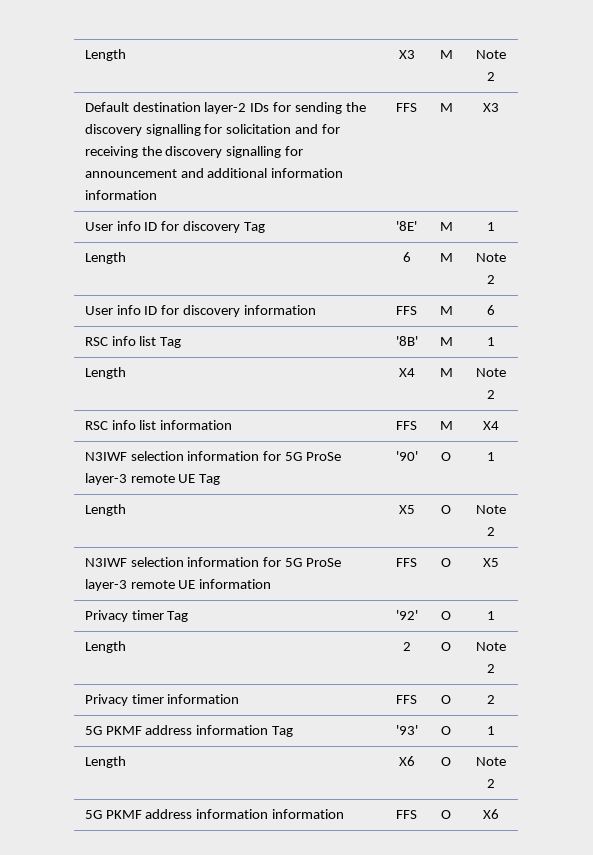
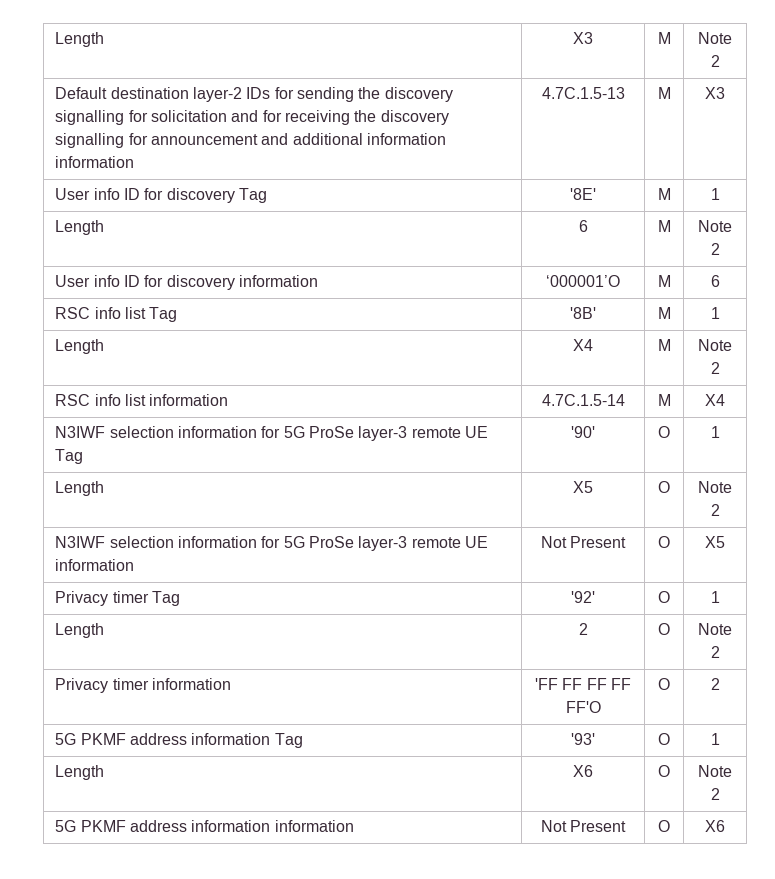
- Default destination layer-2 IDs for sending the discovery signalling for solicitation and for receiving the discovery signalling for announcement and additional information information | FFS | M | X3
+ Default destination layer-2 IDs for sending the discovery signalling for solicitation and for receiving the discovery signalling for announcement and additional information information | 4.7C.1.5-13 | M | X3
- User info ID for discovery information | FFS | M | 6
+ User info ID for discovery information | ‘000001’O | M | 6
- RSC info list information | FFS | M | X4
+ RSC info list information | 4.7C.1.5-14 | M | X4
- N3IWF selection information for 5G ProSe layer-3 remote UE information | FFS | O | X5
+ N3IWF selection information for 5G ProSe layer-3 remote UE information | Not Present | O | X5
- Privacy timer information | FFS | O | 2
+ Privacy timer information | 'FF FF FF FF FF'O | O | 2
- 5G PKMF address information information | FFS | O | X6
+ 5G PKMF address information information | Not Present | O | X6

